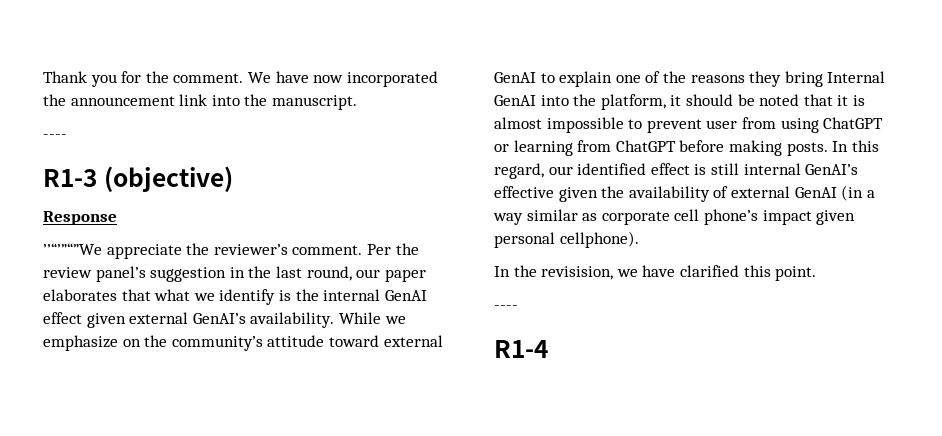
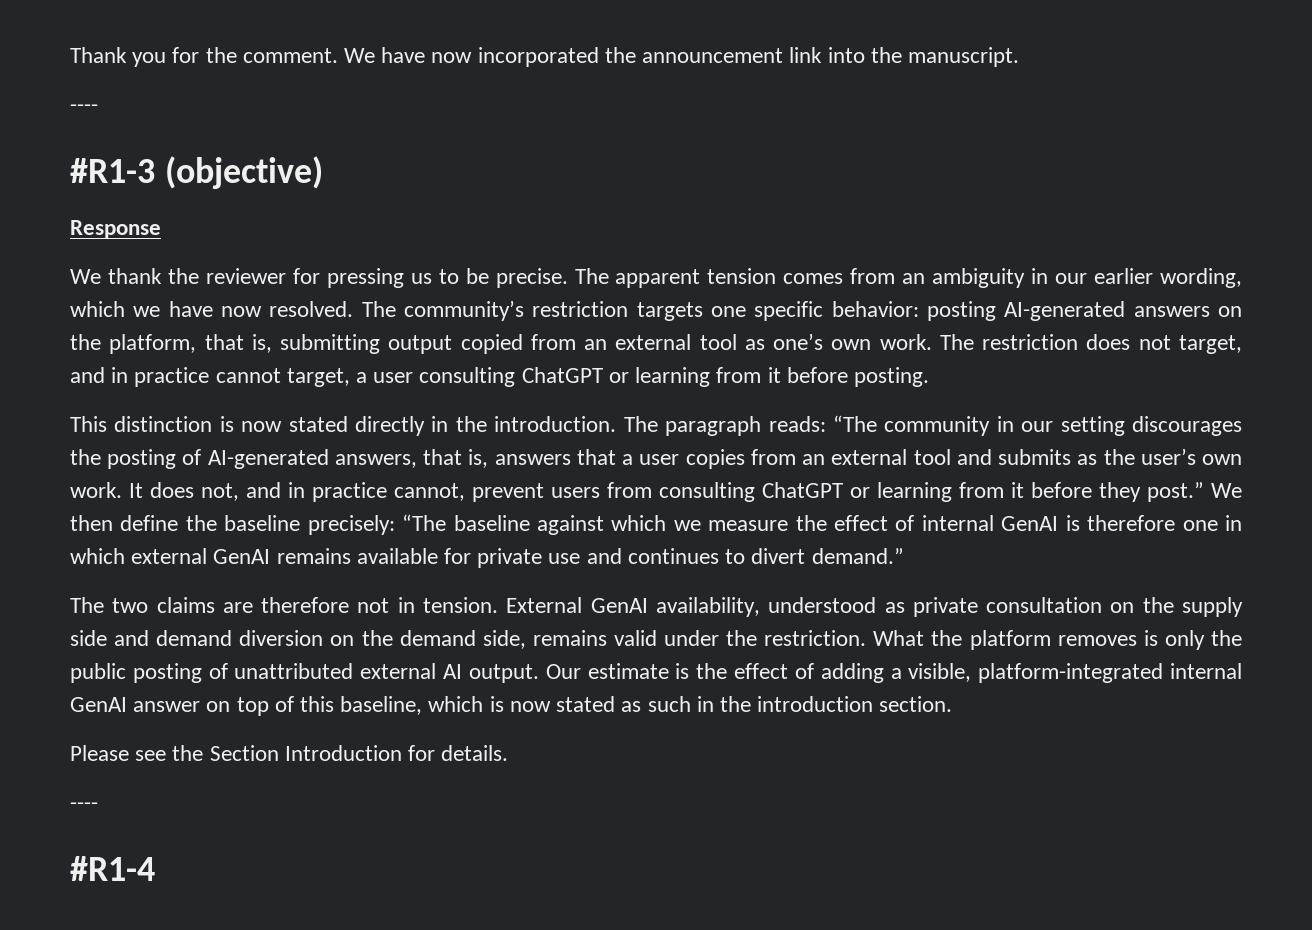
- R1-3 (objective)
+ #R1-3 (objective)
- ’’“’”“”We appreciate the reviewer’s comment. Per the review panel’s suggestion in the last round, our paper elaborates that what we identify is the internal GenAI effect given external GenAI’s availability. While we emphasize on the community’s attitude toward external GenAI to explain one of the reasons they bring Internal GenAI into the platform, it should be noted that it is almost impossible to prevent user from using ChatGPT or learning from ChatGPT before making posts. In this regard, our identified effect is still internal GenAI’s effective given the availability of external GenAI (in a way similar as corporate cell phone’s impact given personal cellphone).
- In the revisision, we have clarified this point.
+ We thank the reviewer for pressing us to be precise. The apparent tension comes from an ambiguity in our earlier wording, which we have now resolved. The community’s restriction targets one specific behavior: posting AI-generated answers on the platform, that is, submitting output copied from an external tool as one’s own work. The restriction does not target, and in practice cannot target, a user consulting ChatGPT or learning from it before posting.
+ This distinction is now stated directly in the introduction. The paragraph reads: “The community in our setting discourages the posting of AI-generated answers, that is, answers that a user copies from an external tool and submits as the user’s own work. It does not, and in practice cannot, prevent users from consulting ChatGPT or learning from it before they post.” We then define the baseline precisely: “The baseline against which we measure the effect of internal GenAI is therefore one in which external GenAI remains available for private use and continues to divert demand.”
+ The two claims are therefore not in tension. External GenAI availability, understood as private consultation on the supply side and demand diversion on the demand side, remains valid under the restriction. What the platform removes is only the public posting of unattributed external AI output. Our estimate is the effect of adding a visible, platform-integrated internal GenAI answer on top of this baseline, which is now stated as such in the introduction section.
+ Please see the Section Introduction for details.
  ----
- R1-4
+ #R1-4

